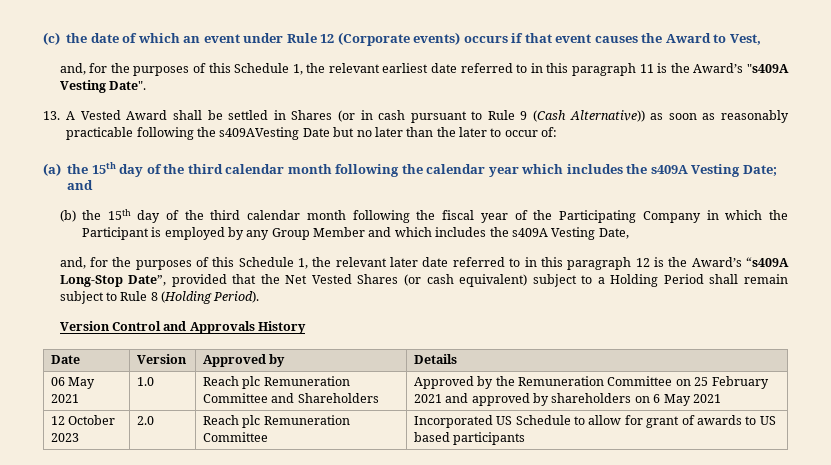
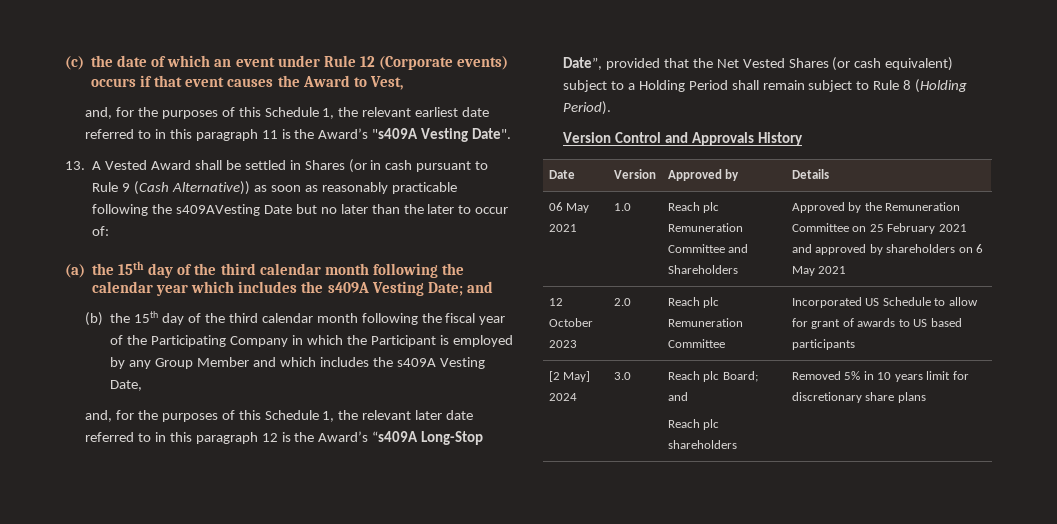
+ [2 May] 2024 | 3.0 | Reach plc Board; and
+ Reach plc shareholders | Removed 5% in 10 years limit for discretionary share plans

